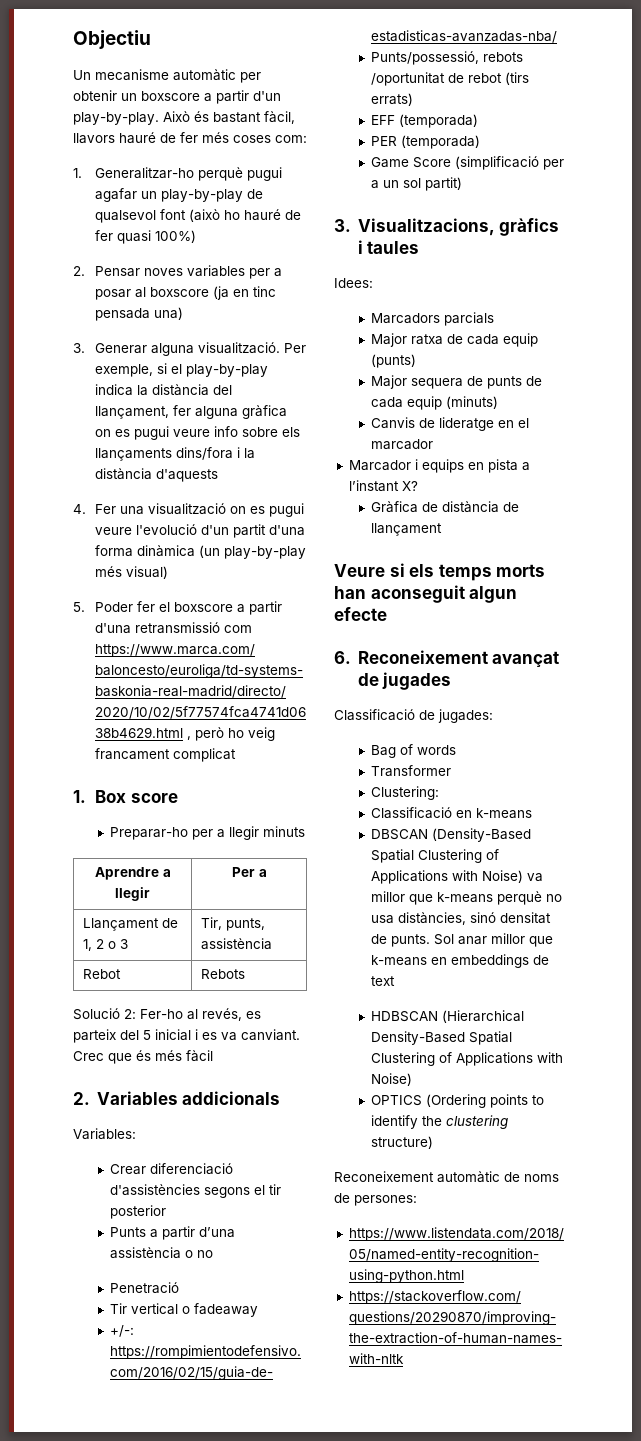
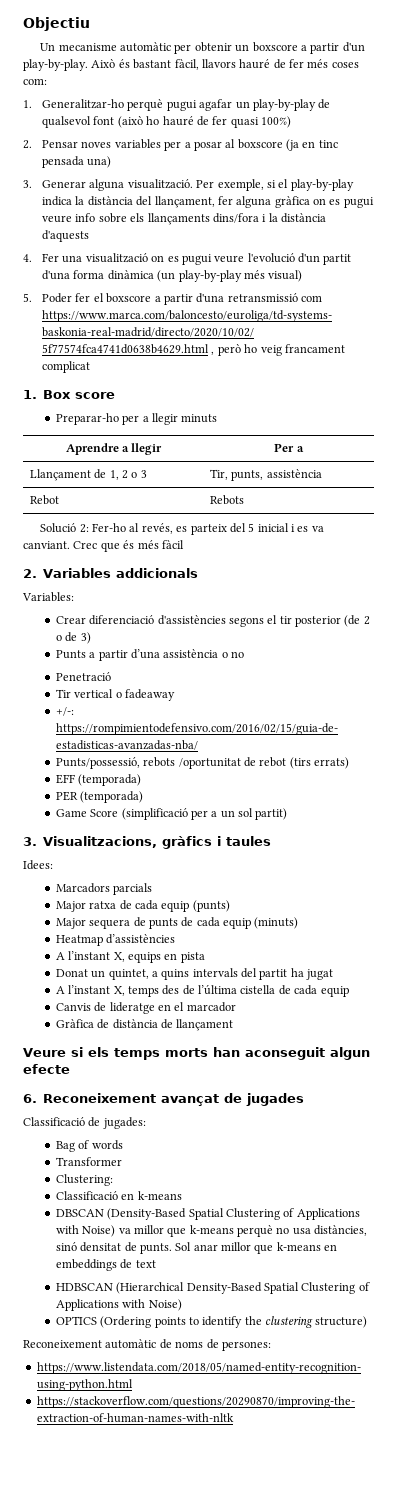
- Crear diferenciació d'assistències segons el tir posterior
+ Crear diferenciació d'assistències segons el tir posterior (de 2 o de 3)
+ Heatmap d’assistències
+ A l’instant X, equips en pista
+ Donat un quintet, a quins intervals del partit ha jugat
+ A l’instant X, temps des de l’última cistella de cada equip
- Marcador i equips en pista a l’instant X?

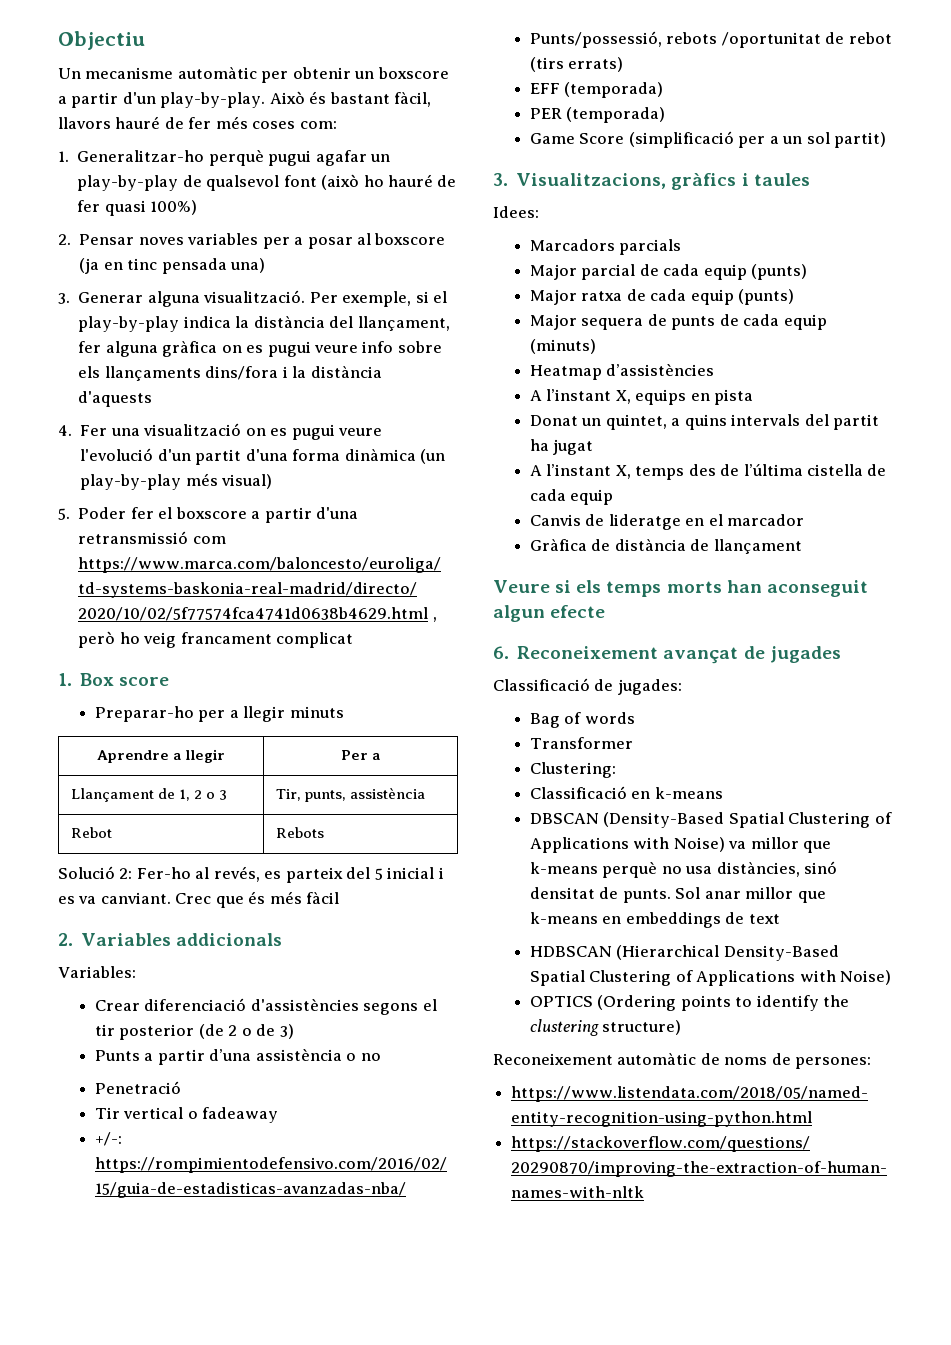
+ Major parcial de cada equip (punts)

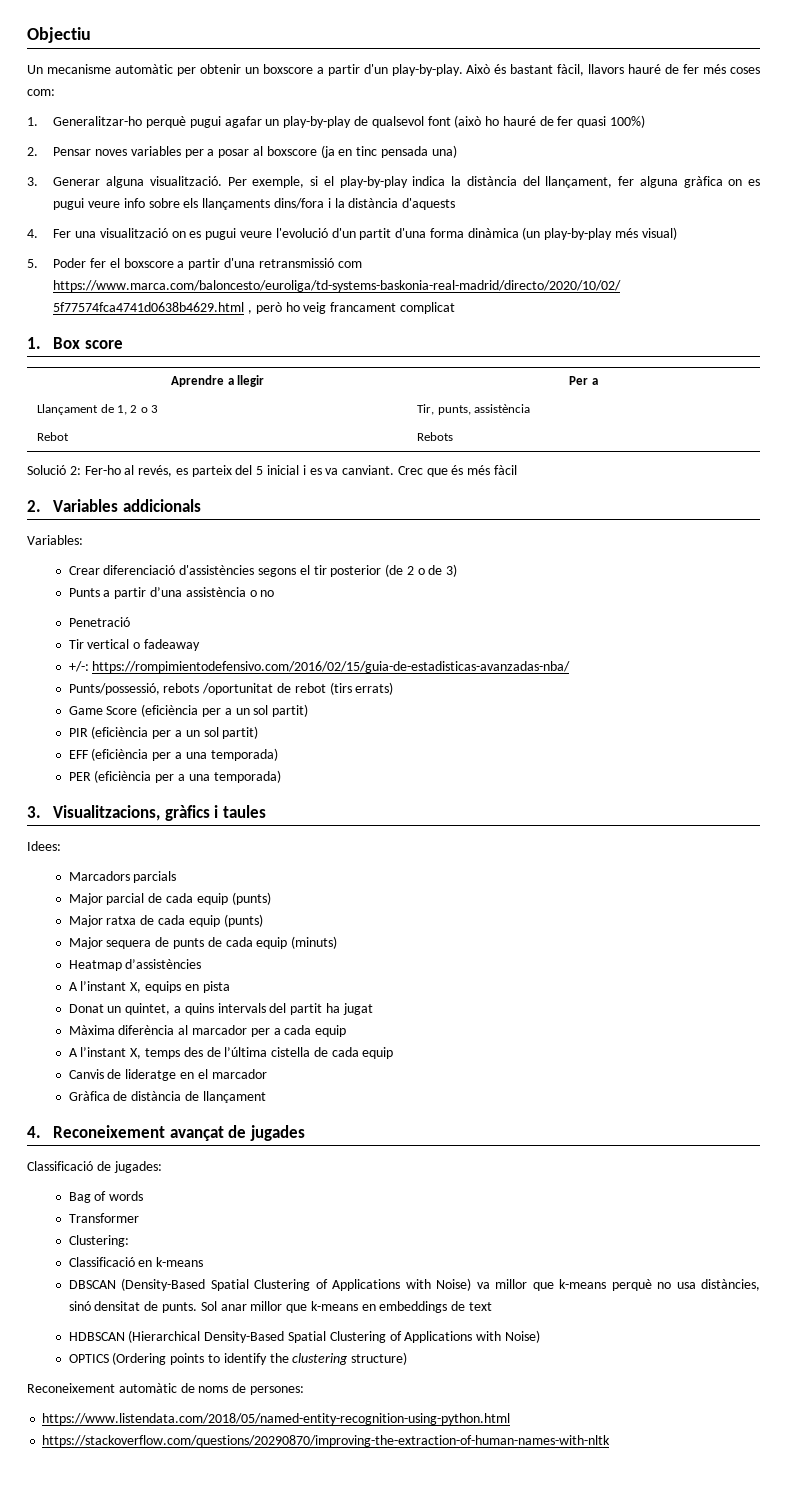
- Preparar-ho per a llegir minuts
- EFF (temporada)
- PER (temporada)
- Game Score (simplificació per a un sol partit)
+ Game Score (eficiència per a un sol partit)
+ PIR (eficiència per a un sol partit)
+ EFF (eficiència per a una temporada)
+ PER (eficiència per a una temporada)
+ Màxima diferència al marcador per a cada equip
- Veure si els temps morts han aconseguit algun efecte
- 6. Reconeixement avançat de jugades
+ 4. Reconeixement avançat de jugades

